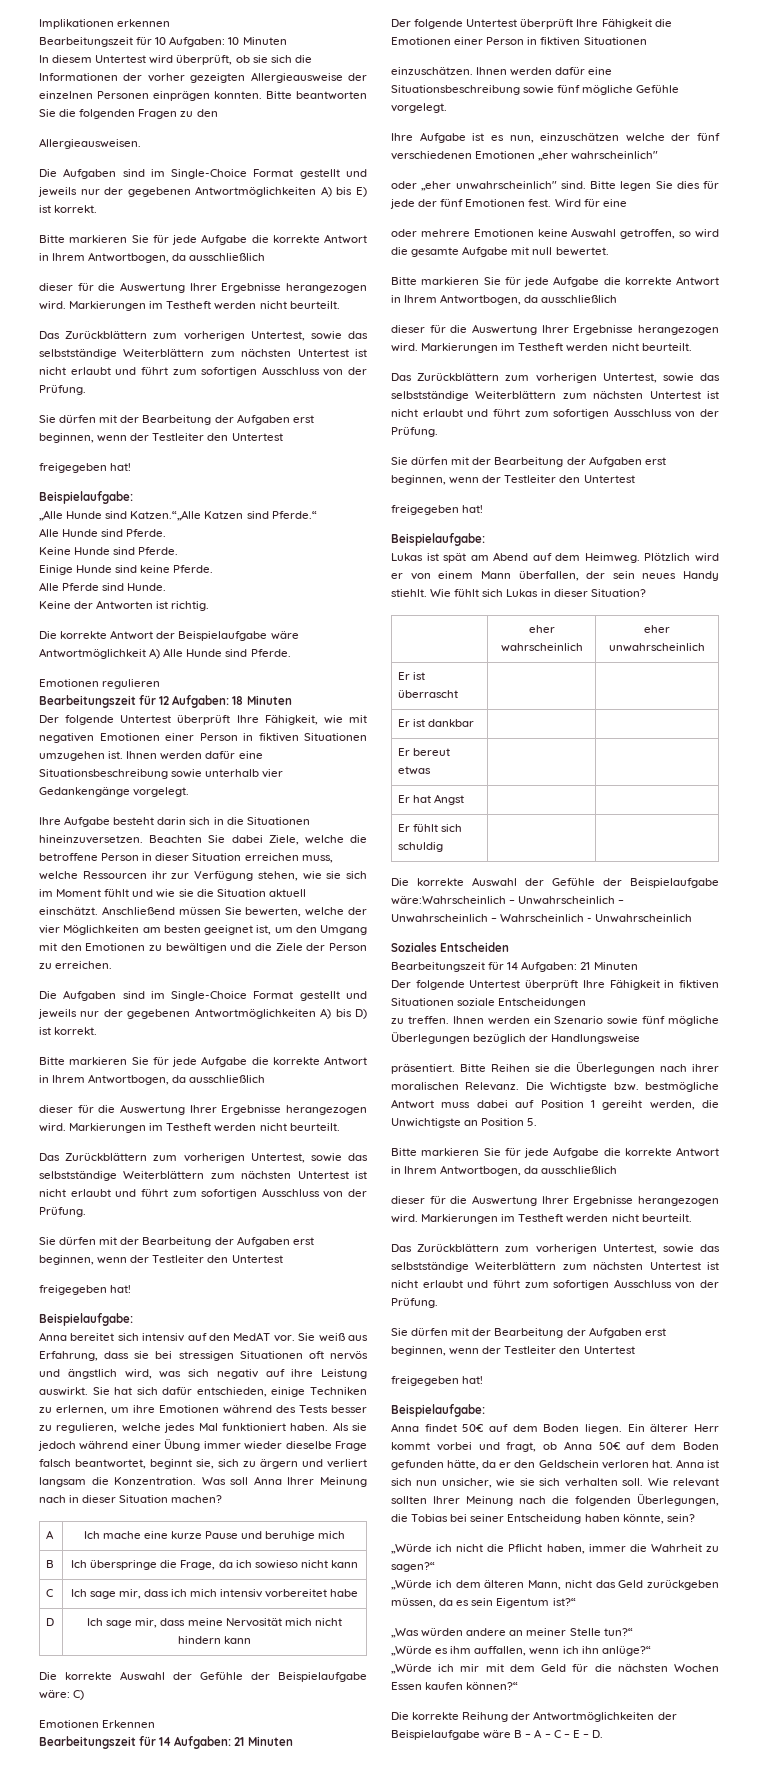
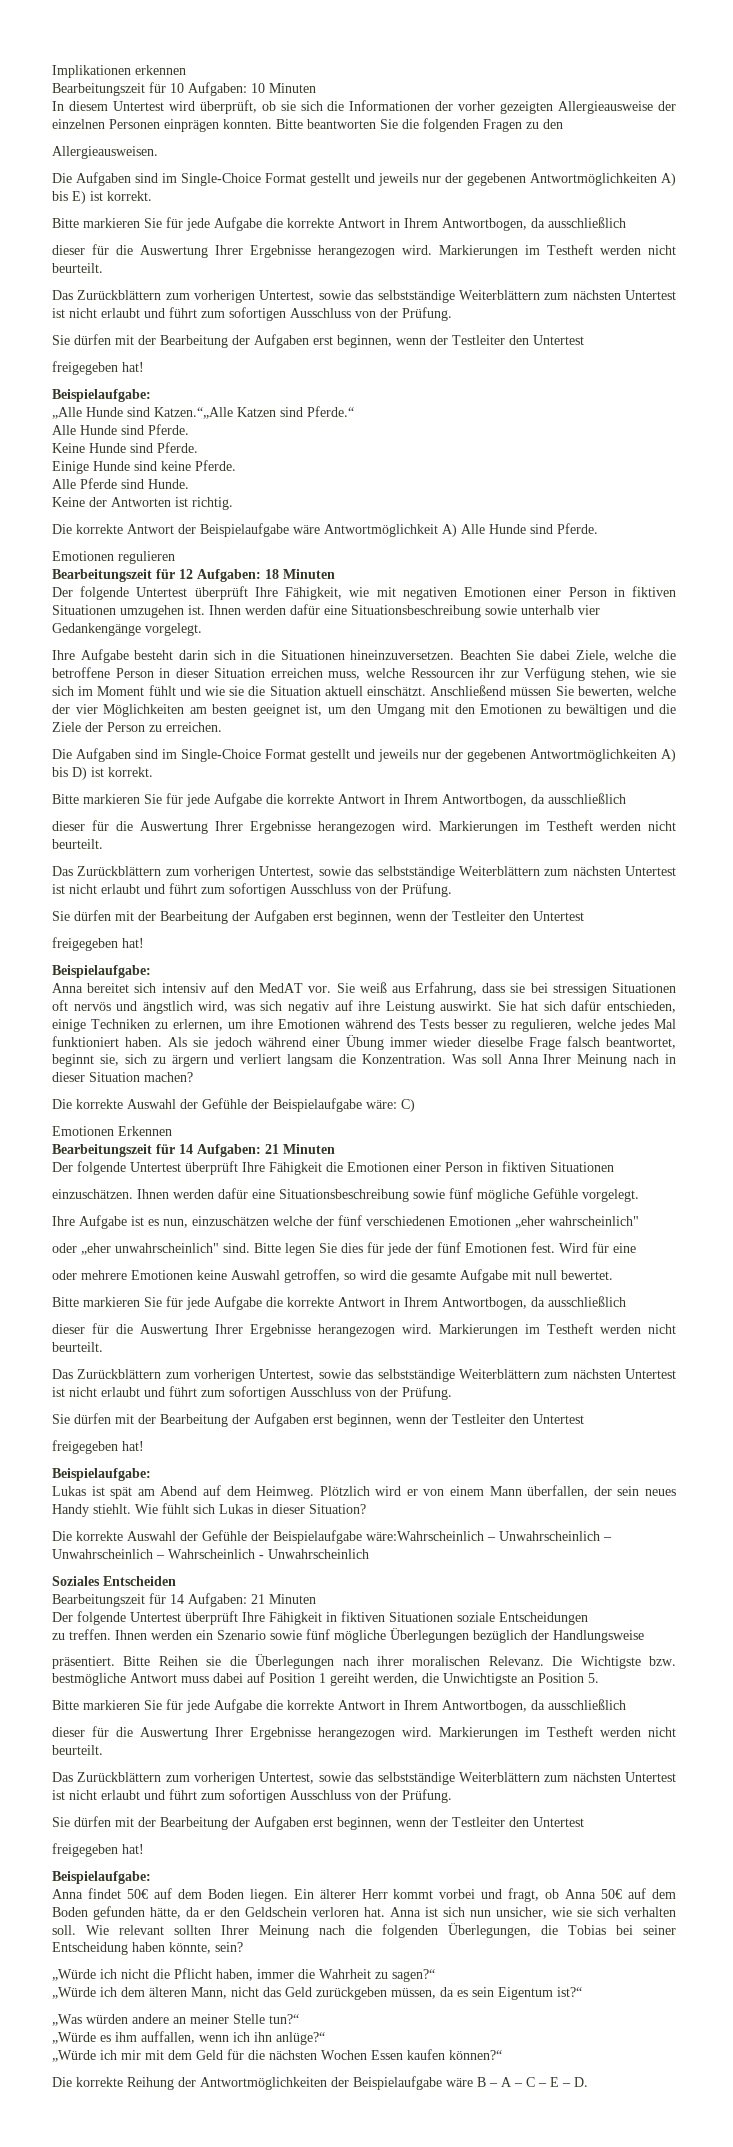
- A | Ich mache eine kurze Pause und beruhige mich
- B | Ich überspringe die Frage, da ich sowieso nicht kann
- C | Ich sage mir, dass ich mich intensiv vorbereitet habe
- D | Ich sage mir, dass meine Nervosität mich nicht hindern kann
- | eher wahrscheinlich | eher unwahrscheinlich
- Er ist überrascht | |
- Er ist dankbar | |
- Er bereut etwas | |
- Er hat Angst | |
- Er fühlt sich schuldig | |

